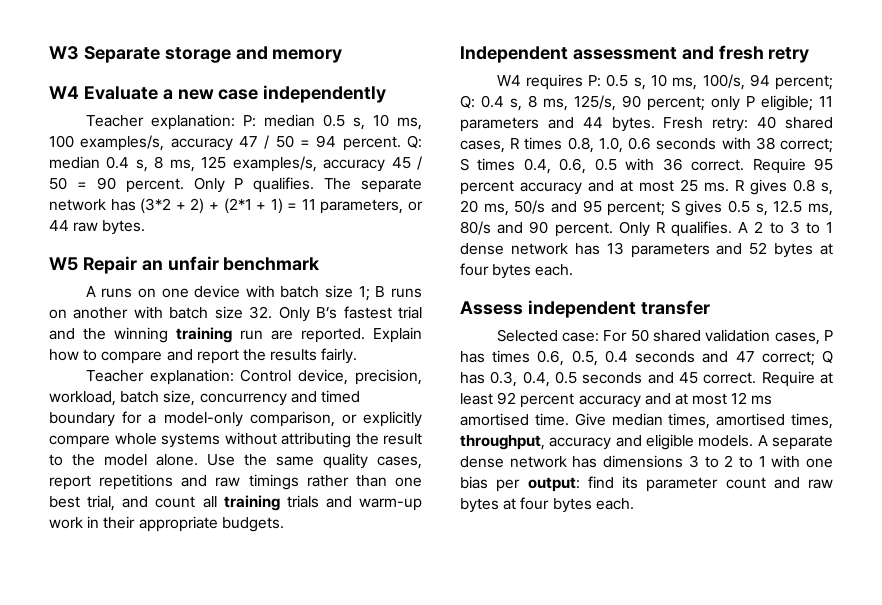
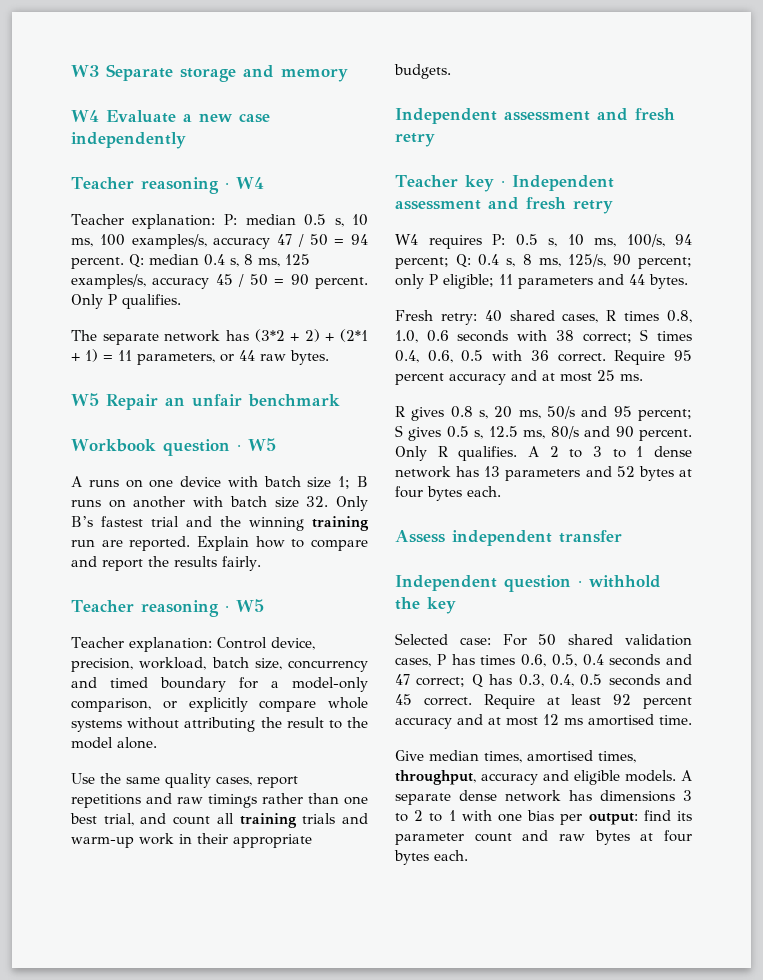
+ Teacher reasoning · W4
- Only P qualifies. The separate network has (3*2 + 2) + (2*1 + 1) = 11 parameters, or 44 raw bytes.
+ Only P qualifies.
+ The separate network has (3*2 + 2) + (2*1 + 1) = 11 parameters, or 44 raw bytes.
+ Workbook question · W5
+ Teacher reasoning · W5
- Teacher explanation: Control device, precision, workload, batch size, concurrency and timed boundary for a model-only comparison, or explicitly compare whole systems without attributing the result to the model alone. Use the same quality cases, report repetitions and raw timings rather than one best trial, and count all training trials and warm-up work in their appropriate budgets.
+ Teacher explanation: Control device, precision, workload, batch size, concurrency and timed boundary for a model-only comparison, or explicitly compare whole systems without attributing the result to the model alone.
+ Use the same quality cases, report repetitions and raw timings rather than one best trial, and count all training trials and warm-up work in their appropriate budgets.
+ Teacher key · Independent assessment and fresh retry
- W4 requires P: 0.5 s, 10 ms, 100/s, 94 percent; Q: 0.4 s, 8 ms, 125/s, 90 percent; only P eligible; 11 parameters and 44 bytes. Fresh retry: 40 shared cases, R times 0.8, 1.0, 0.6 seconds with 38 correct; S times 0.4, 0.6, 0.5 with 36 correct.
+ W4 requires P: 0.5 s, 10 ms, 100/s, 94 percent; Q: 0.4 s, 8 ms, 125/s, 90 percent; only P eligible; 11 parameters and 44 bytes.
+ Fresh retry: 40 shared cases, R times 0.8, 1.0, 0.6 seconds with 38 correct; S times 0.4, 0.6, 0.5 with 36 correct.
- Require 95 percent accuracy and at most 25 ms. R gives 0.8 s, 20 ms, 50/s and 95 percent; S gives 0.5 s, 12.5 ms, 80/s and 90 percent.
+ Require 95 percent accuracy and at most 25 ms.
+ R gives 0.8 s, 20 ms, 50/s and 95 percent; S gives 0.5 s, 12.5 ms, 80/s and 90 percent.
+ Independent question · withhold the key
- Require at least 92 percent accuracy and at most 12 ms amortised time. Give median times, amortised times, throughput, accuracy and eligible models.
+ Require at least 92 percent accuracy and at most 12 ms amortised time.
+ Give median times, amortised times, throughput, accuracy and eligible models.

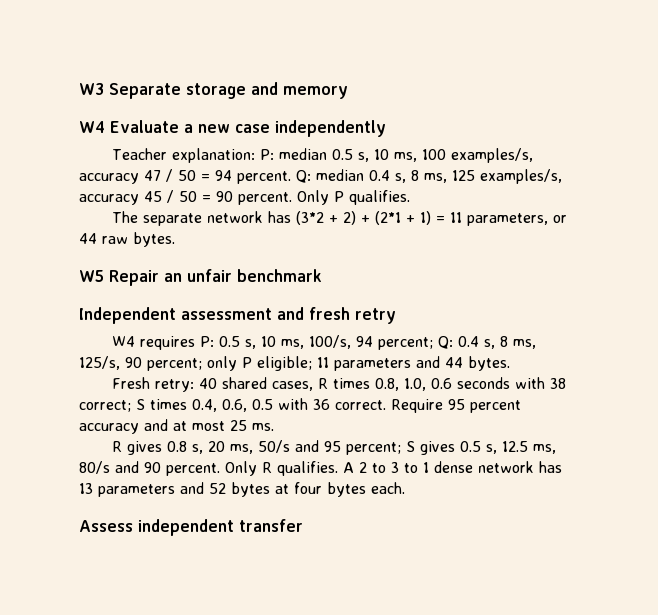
- Teacher reasoning · W4
- Workbook question · W5
- A runs on one device with batch size 1; B runs on another with batch size 32. Only B’s fastest trial and the winning training run are reported. Explain how to compare and report the results fairly.
- Teacher reasoning · W5
- Teacher explanation: Control device, precision, workload, batch size, concurrency and timed boundary for a model-only comparison, or explicitly compare whole systems without attributing the result to the model alone.
- Use the same quality cases, report repetitions and raw timings rather than one best trial, and count all training trials and warm-up work in their appropriate budgets.
  Independent assessment and fresh retry
- Teacher key · Independent assessment and fresh retry
- Independent question · withhold the key
- Selected case: For 50 shared validation cases, P has times 0.6, 0.5, 0.4 seconds and 47 correct; Q has 0.3, 0.4, 0.5 seconds and 45 correct. Require at least 92 percent accuracy and at most 12 ms amortised time.
- Give median times, amortised times, throughput, accuracy and eligible models. A separate dense network has dimensions 3 to 2 to 1 with one bias per output: find its parameter count and raw bytes at four bytes each.

